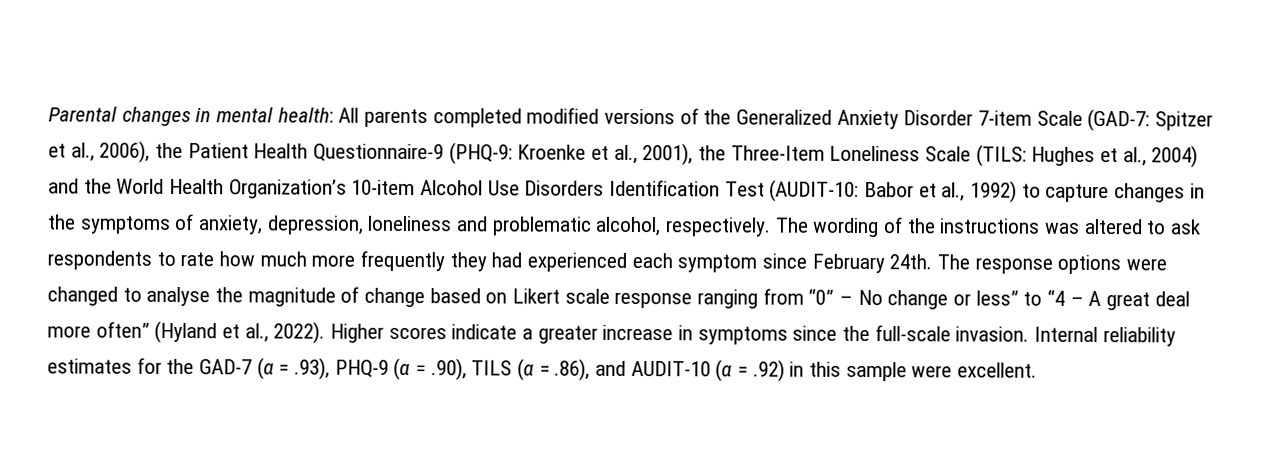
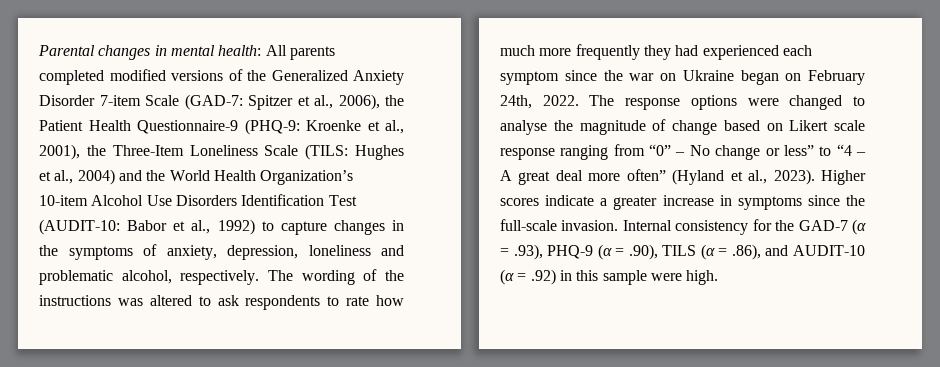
- The wording of the instructions was altered to ask respondents to rate how much more frequently they had experienced each symptom since February 24th.
+ The wording of the instructions was altered to ask respondents to rate how much more frequently they had experienced each symptom since the war on Ukraine began on February 24th, 2022.
- The response options were changed to analyse the magnitude of change based on Likert scale response ranging from “0” – No change or less” to “4 – A great deal more often” (Hyland et al., 2022).
+ The response options were changed to analyse the magnitude of change based on Likert scale response ranging from “0” – No change or less” to “4 – A great deal more often” (Hyland et al., 2023).
- Internal reliability estimates for the GAD-7 (α = .93), PHQ-9 (α = .90), TILS (α = .86), and AUDIT-10 (α = .92) in this sample were excellent.
+ Internal consistency for the GAD-7 (α = .93), PHQ-9 (α = .90), TILS (α = .86), and AUDIT-10 (α = .92) in this sample were high.

